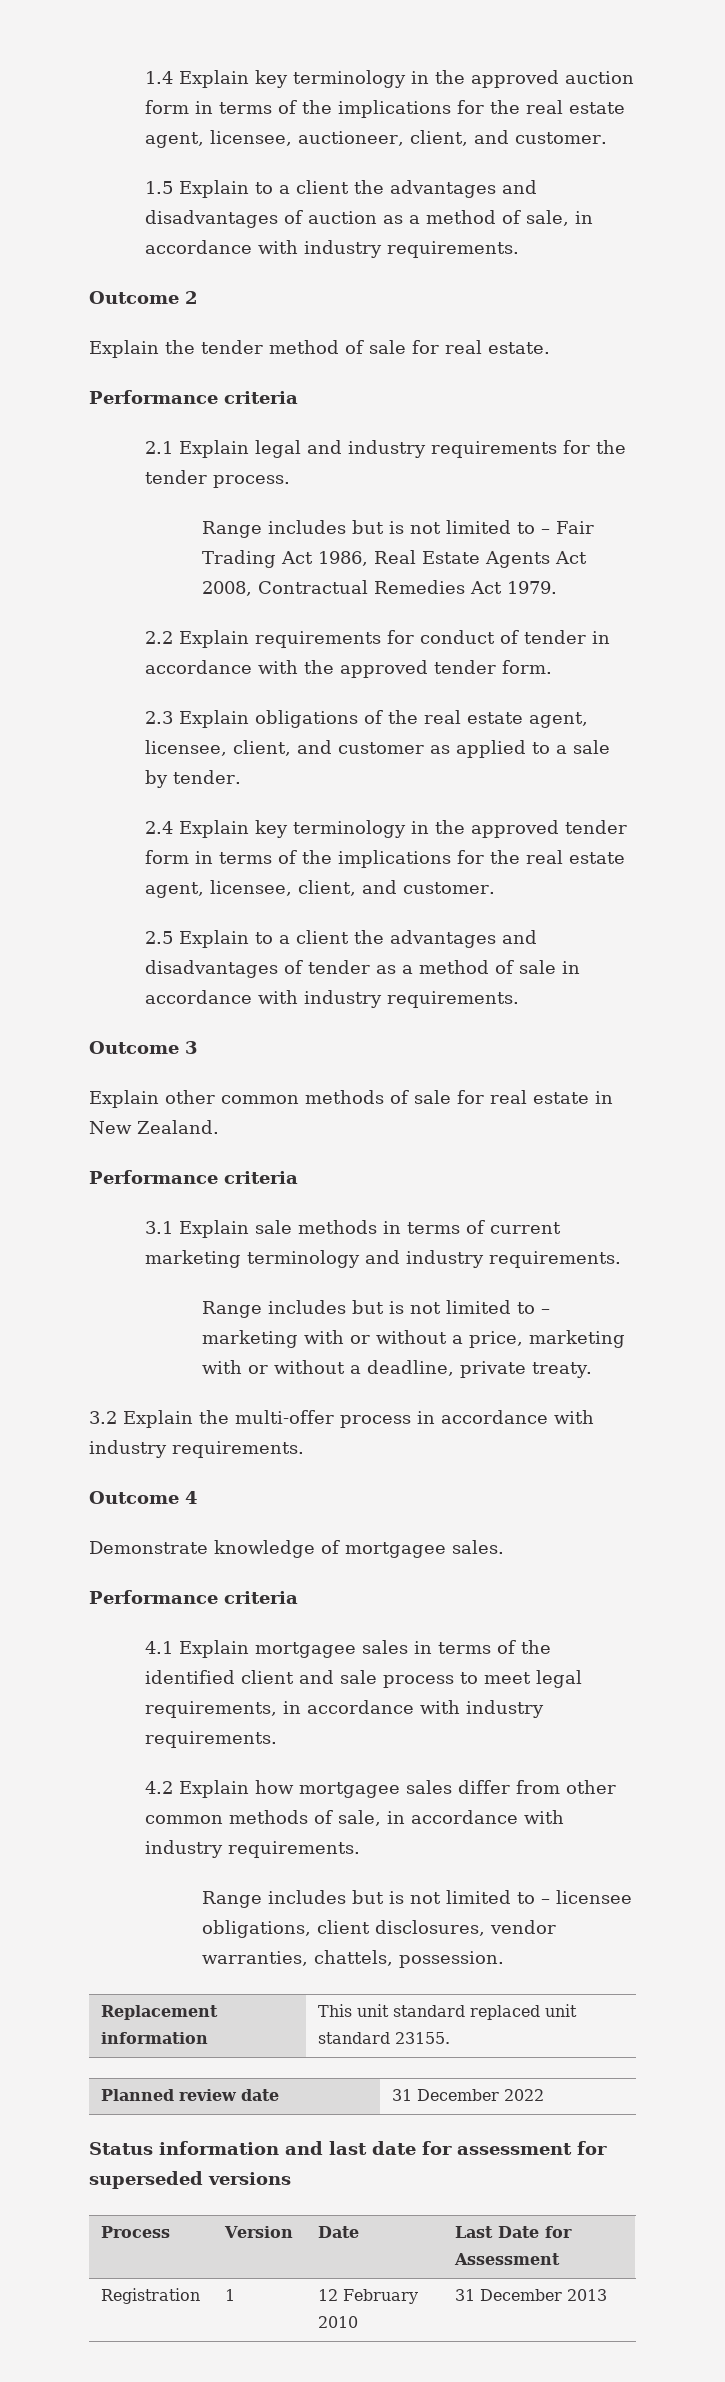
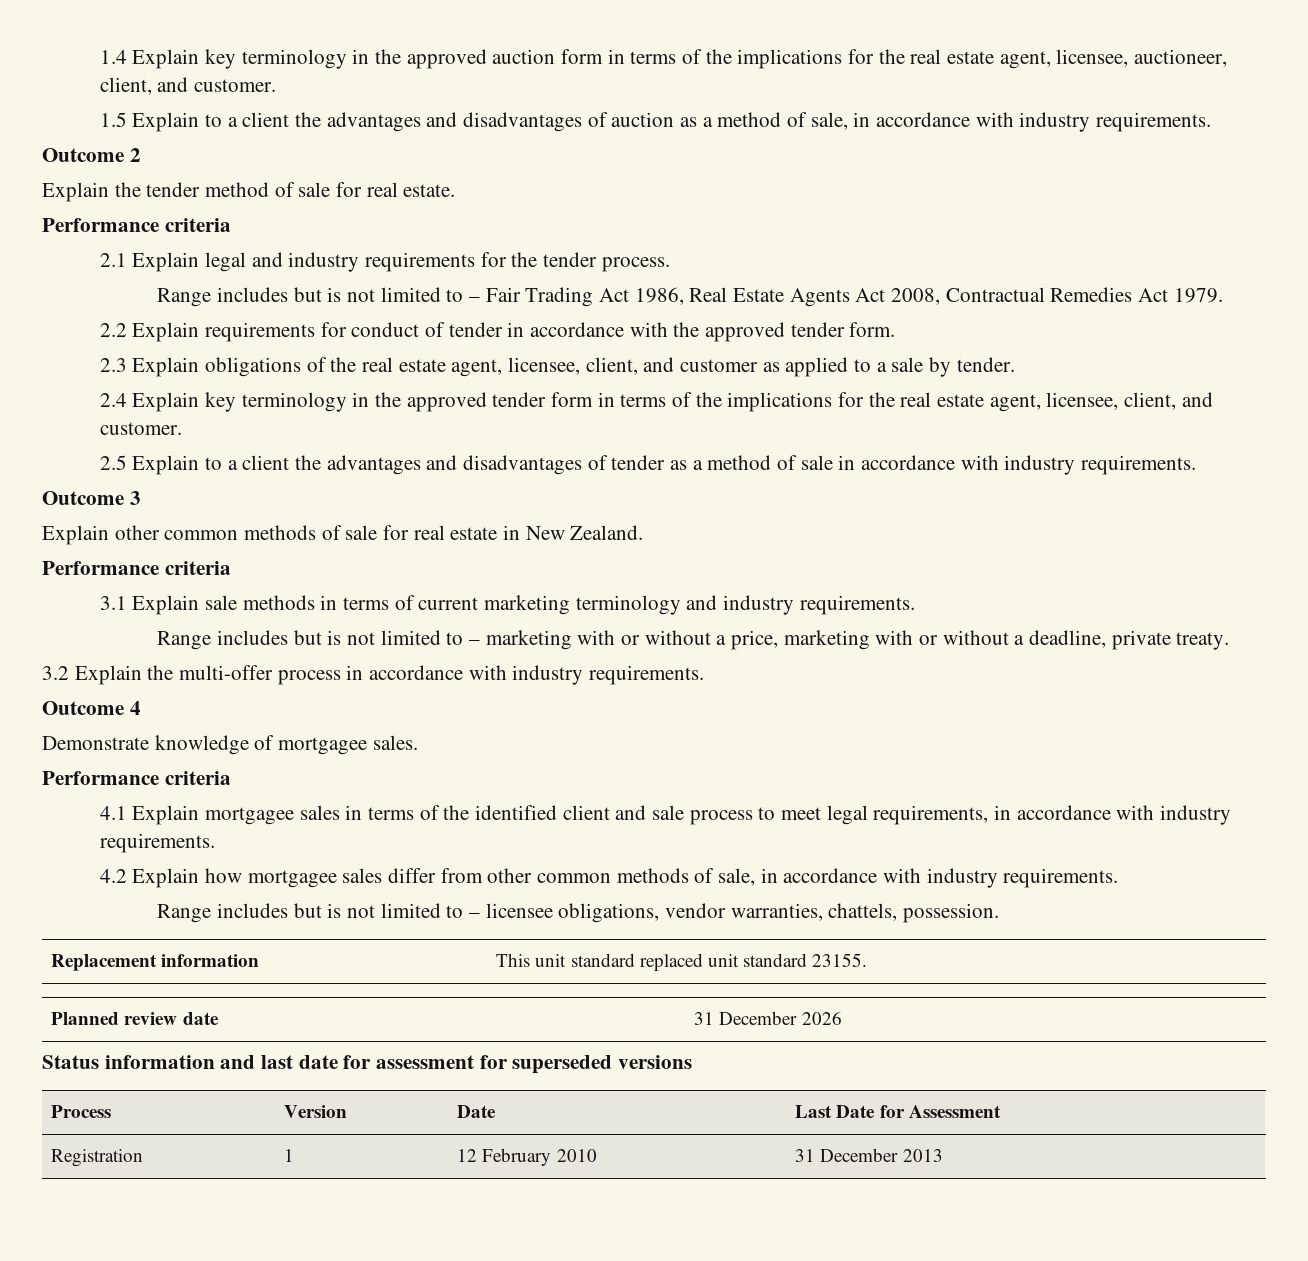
- Range includes but is not limited to – licensee obligations, client disclosures, vendor warranties, chattels, possession.
+ Range includes but is not limited to – licensee obligations, vendor warranties, chattels, possession.
- Planned review date | 31 December 2022
+ Planned review date | 31 December 2026

